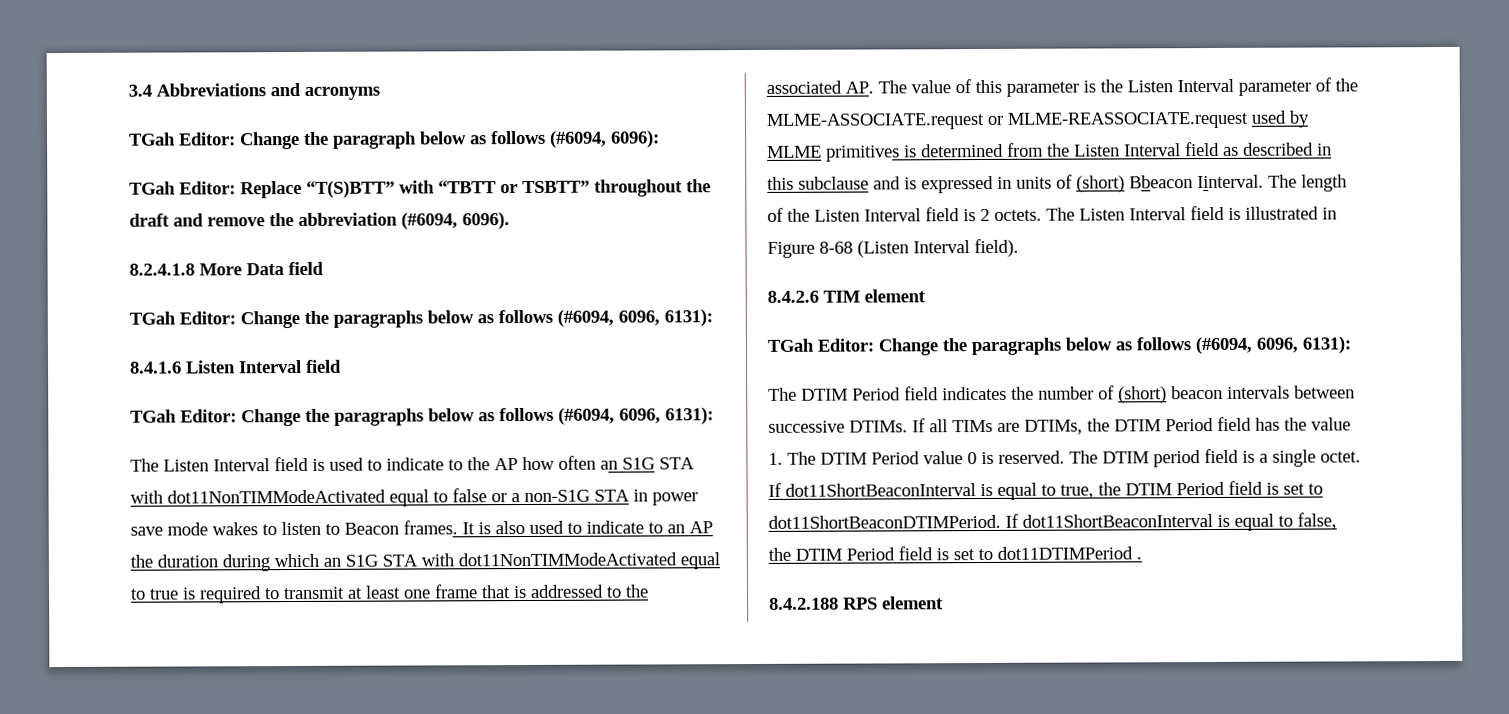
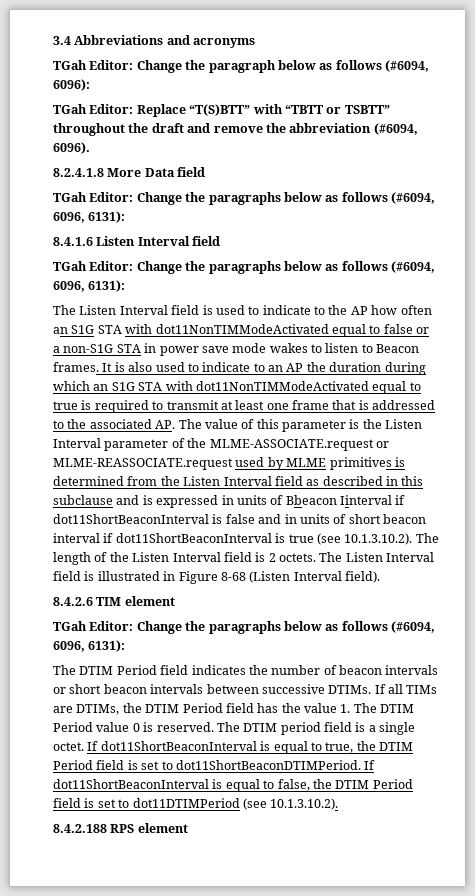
- It is also used to indicate to an AP the duration during which an S1G STA with dot11NonTIMModeActivated equal to true is required to transmit at least one frame that is addressed to the associated AP. The value of this parameter is the Listen Interval parameter of the MLME-ASSOCIATE.request or MLME-REASSOCIATE.request used by MLME primitives is determined from the Listen Interval field as described in this subclause and is expressed in units of (short) Bbeacon Iinterval. The length of the Listen Interval field is 2 octets.
+ It is also used to indicate to an AP the duration during which an S1G STA with dot11NonTIMModeActivated equal to true is required to transmit at least one frame that is addressed to the associated AP. The value of this parameter is the Listen Interval parameter of the MLME-ASSOCIATE.request or MLME-REASSOCIATE.request used by MLME primitives is determined from the Listen Interval field as described in this subclause and is expressed in units of Bbeacon Iinterval if dot11ShortBeaconInterval is false and in units of short beacon interval if dot11ShortBeaconInterval is true (see 10.1.3.10.2). The length of the Listen Interval field is 2 octets.
- The DTIM Period field indicates the number of (short) beacon intervals between successive DTIMs.
+ The DTIM Period field indicates the number of beacon intervals or short beacon intervals between successive DTIMs.
- If dot11ShortBeaconInterval is equal to false, the DTIM Period field is set to dot11DTIMPeriod .
+ If dot11ShortBeaconInterval is equal to false, the DTIM Period field is set to dot11DTIMPeriod (see 10.1.3.10.2).

